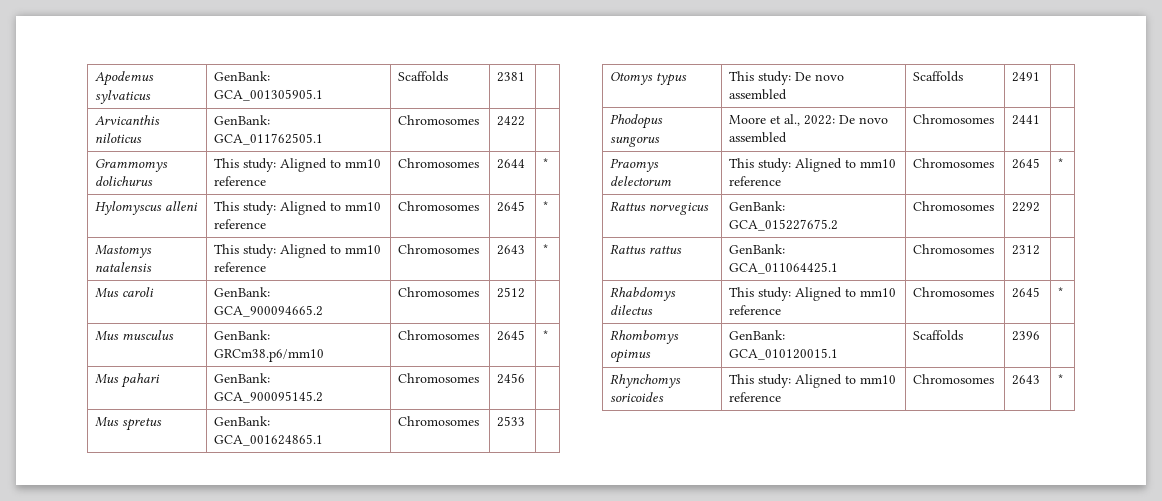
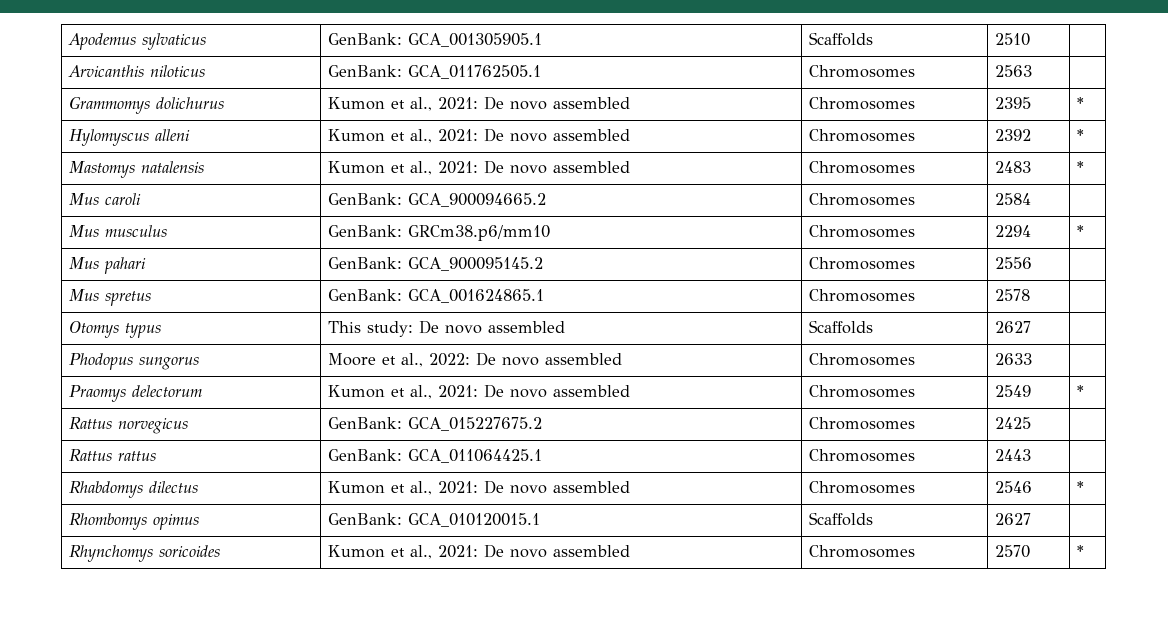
- Apodemus sylvaticus | GenBank: GCA_001305905.1 | Scaffolds | 2381 |
+ Apodemus sylvaticus | GenBank: GCA_001305905.1 | Scaffolds | 2510 |
- Arvicanthis niloticus | GenBank: GCA_011762505.1 | Chromosomes | 2422 |
+ Arvicanthis niloticus | GenBank: GCA_011762505.1 | Chromosomes | 2563 |
- Grammomys dolichurus | This study: Aligned to mm10 reference | Chromosomes | 2644 | *
+ Grammomys dolichurus | Kumon et al., 2021: De novo assembled | Chromosomes | 2395 | *
- Hylomyscus alleni | This study: Aligned to mm10 reference | Chromosomes | 2645 | *
+ Hylomyscus alleni | Kumon et al., 2021: De novo assembled | Chromosomes | 2392 | *
- Mastomys natalensis | This study: Aligned to mm10 reference | Chromosomes | 2643 | *
+ Mastomys natalensis | Kumon et al., 2021: De novo assembled | Chromosomes | 2483 | *
- Mus caroli | GenBank: GCA_900094665.2 | Chromosomes | 2512 |
+ Mus caroli | GenBank: GCA_900094665.2 | Chromosomes | 2584 |
- Mus musculus | GenBank: GRCm38.p6/mm10 | Chromosomes | 2645 | *
+ Mus musculus | GenBank: GRCm38.p6/mm10 | Chromosomes | 2294 | *
- Mus pahari | GenBank: GCA_900095145.2 | Chromosomes | 2456 |
+ Mus pahari | GenBank: GCA_900095145.2 | Chromosomes | 2556 |
- Mus spretus | GenBank: GCA_001624865.1 | Chromosomes | 2533 |
+ Mus spretus | GenBank: GCA_001624865.1 | Chromosomes | 2578 |
- Otomys typus | This study: De novo assembled | Scaffolds | 2491 |
+ Otomys typus | This study: De novo assembled | Scaffolds | 2627 |
- Phodopus sungorus | Moore et al., 2022: De novo assembled | Chromosomes | 2441 |
+ Phodopus sungorus | Moore et al., 2022: De novo assembled | Chromosomes | 2633 |
- Praomys delectorum | This study: Aligned to mm10 reference | Chromosomes | 2645 | *
+ Praomys delectorum | Kumon et al., 2021: De novo assembled | Chromosomes | 2549 | *
- Rattus norvegicus | GenBank: GCA_015227675.2 | Chromosomes | 2292 |
+ Rattus norvegicus | GenBank: GCA_015227675.2 | Chromosomes | 2425 |
- Rattus rattus | GenBank: GCA_011064425.1 | Chromosomes | 2312 |
+ Rattus rattus | GenBank: GCA_011064425.1 | Chromosomes | 2443 |
- Rhabdomys dilectus | This study: Aligned to mm10 reference | Chromosomes | 2645 | *
+ Rhabdomys dilectus | Kumon et al., 2021: De novo assembled | Chromosomes | 2546 | *
- Rhombomys opimus | GenBank: GCA_010120015.1 | Scaffolds | 2396 |
+ Rhombomys opimus | GenBank: GCA_010120015.1 | Scaffolds | 2627 |
- Rhynchomys soricoides | This study: Aligned to mm10 reference | Chromosomes | 2643 | *
+ Rhynchomys soricoides | Kumon et al., 2021: De novo assembled | Chromosomes | 2570 | *

